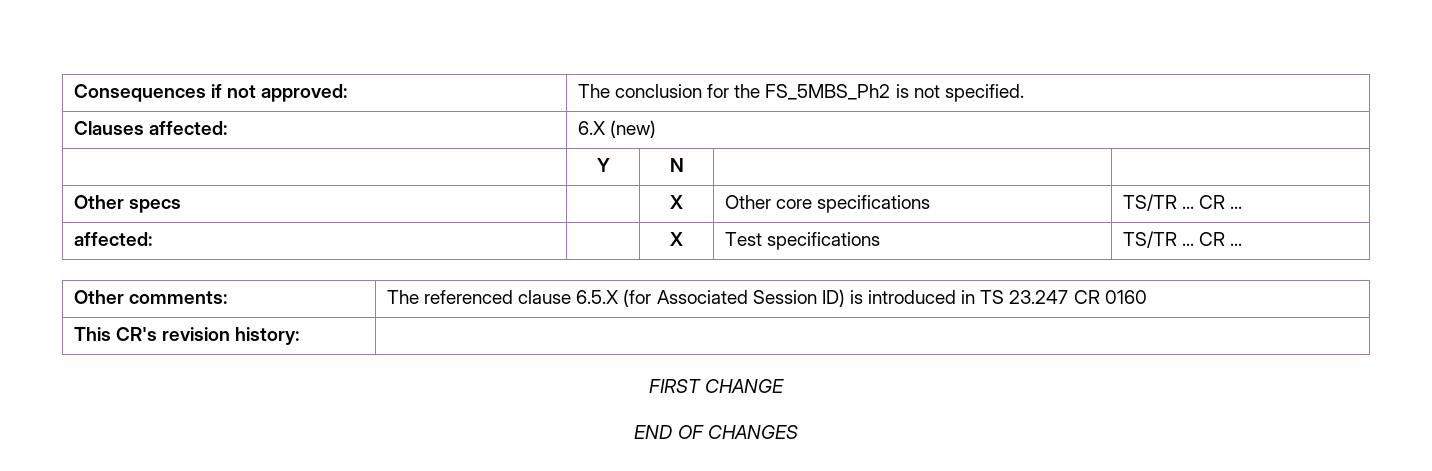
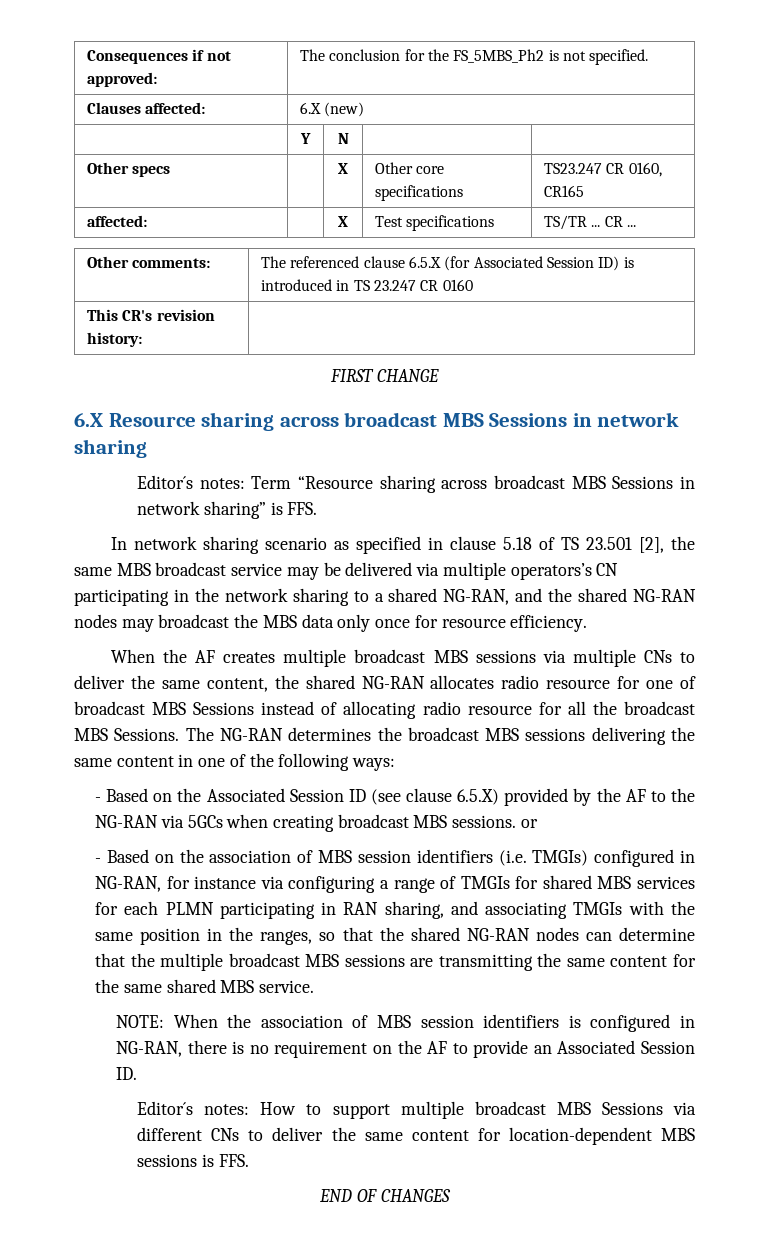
- Other specs | | X | Other core specifications | TS/TR ... CR ...
+ Other specs | | X | Other core specifications | TS23.247 CR 0160, CR165
+ 6.X Resource sharing across broadcast MBS Sessions in network sharing
+ Editor´s notes: Term “Resource sharing across broadcast MBS Sessions in network sharing” is FFS.
+ In network sharing scenario as specified in clause 5.18 of TS 23.501 [2], the same MBS broadcast service may be delivered via multiple operators’s CN participating in the network sharing to a shared NG-RAN, and the shared NG-RAN nodes may broadcast the MBS data only once for resource efficiency.
+ When the AF creates multiple broadcast MBS sessions via multiple CNs to deliver the same content, the shared NG-RAN allocates radio resource for one of broadcast MBS Sessions instead of allocating radio resource for all the broadcast MBS Sessions. The NG-RAN determines the broadcast MBS sessions delivering the same content in one of the following ways:
+ - Based on the Associated Session ID (see clause 6.5.X) provided by the AF to the NG-RAN via 5GCs when creating broadcast MBS sessions. or
+ - Based on the association of MBS session identifiers (i.e. TMGIs) configured in NG-RAN, for instance via configuring a range of TMGIs for shared MBS services for each PLMN participating in RAN sharing, and associating TMGIs with the same position in the ranges, so that the shared NG-RAN nodes can determine that the multiple broadcast MBS sessions are transmitting the same content for the same shared MBS service.
+ NOTE: When the association of MBS session identifiers is configured in NG-RAN, there is no requirement on the AF to provide an Associated Session ID.
+ Editor´s notes: How to support multiple broadcast MBS Sessions via different CNs to deliver the same content for location-dependent MBS sessions is FFS.

